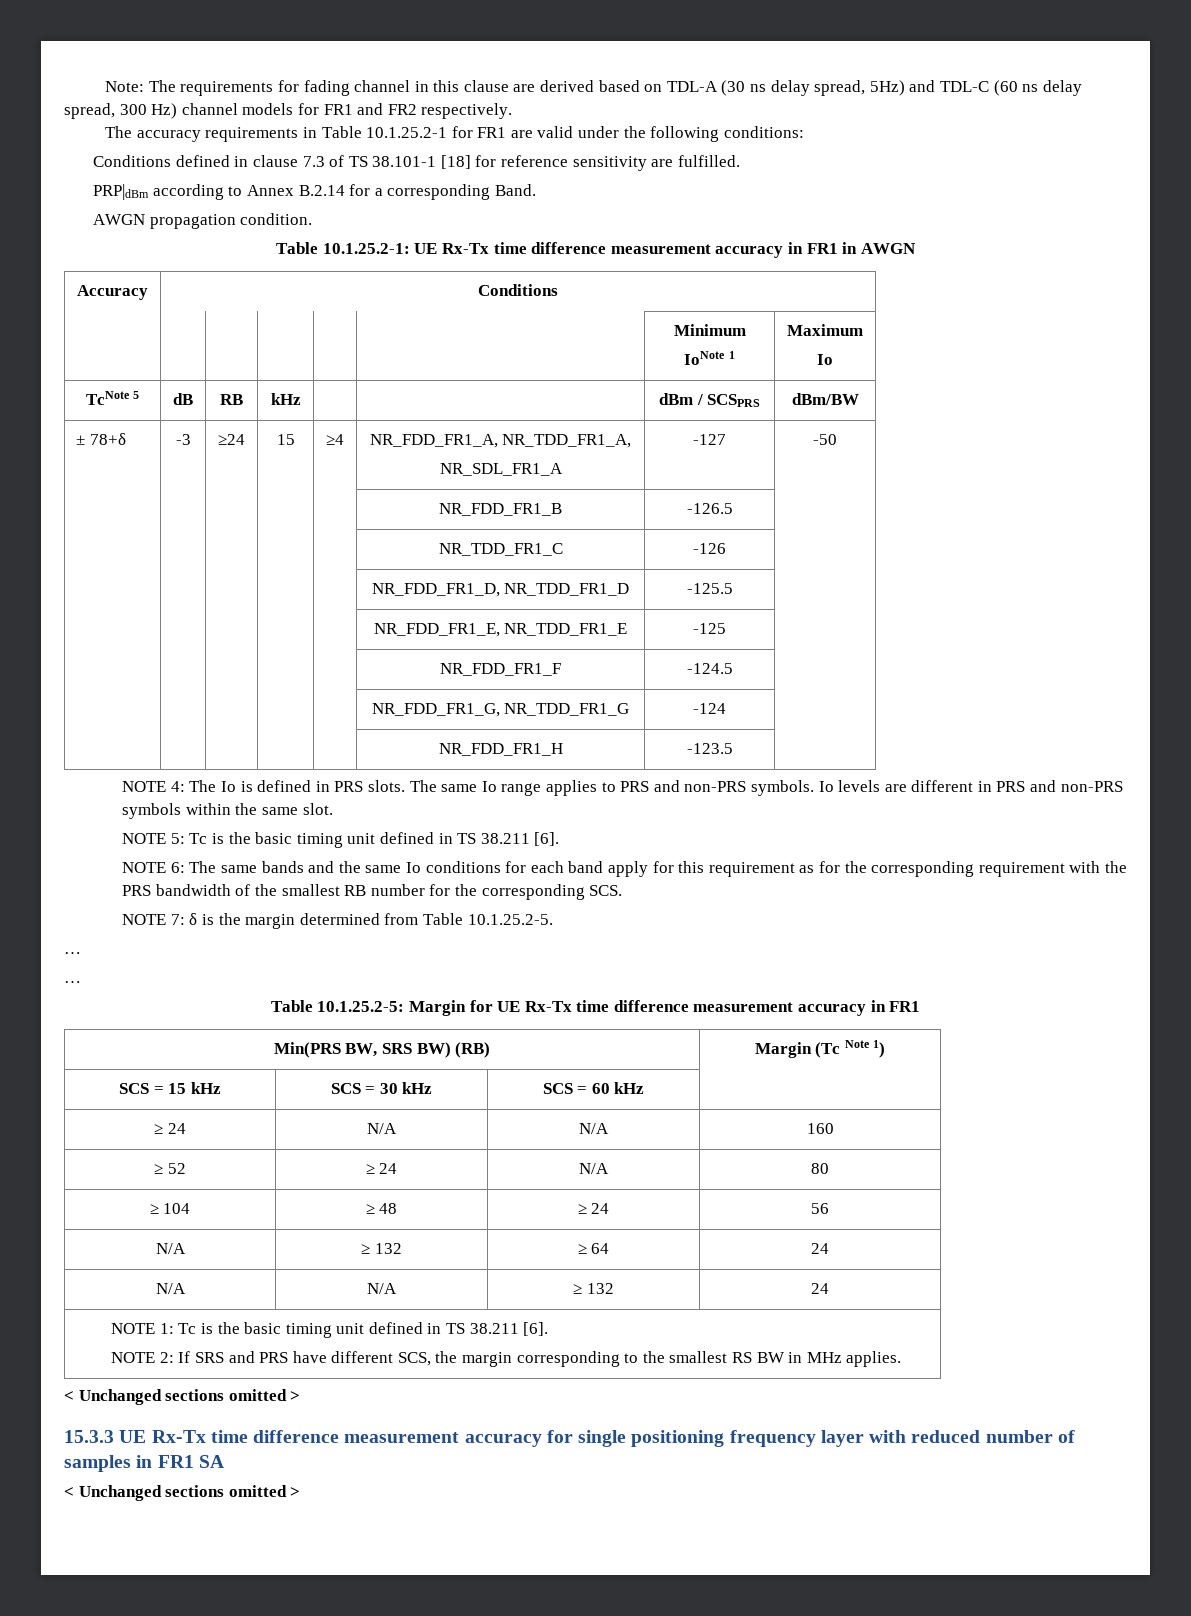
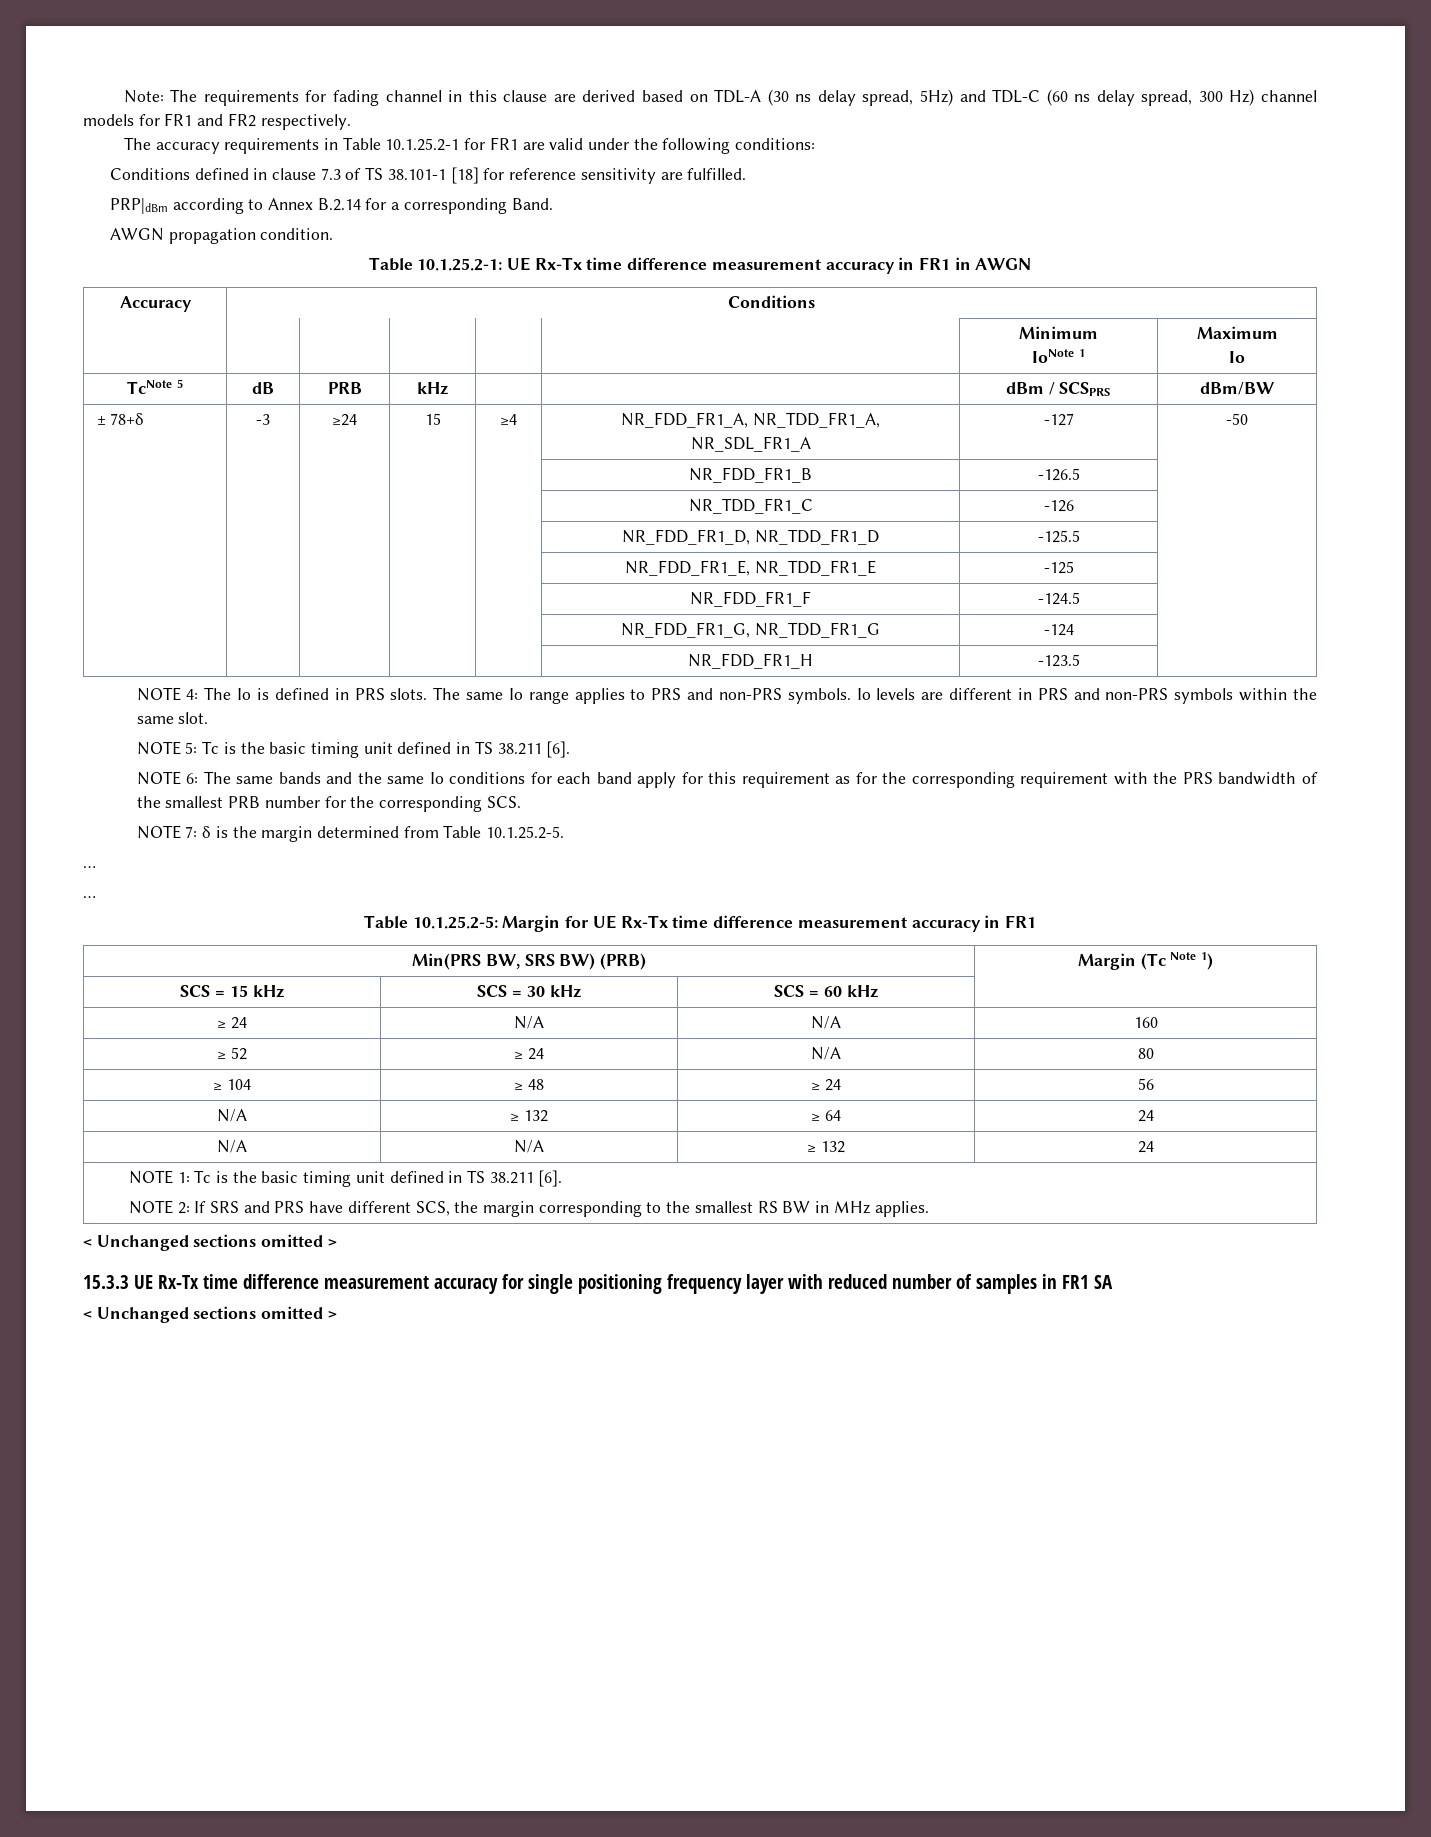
- TcNote 5 | dB | RB | kHz | | | dBm / SCSPRS | dBm/BW
+ TcNote 5 | dB | PRB | kHz | | | dBm / SCSPRS | dBm/BW
- NOTE 6: The same bands and the same Io conditions for each band apply for this requirement as for the corresponding requirement with the PRS bandwidth of the smallest RB number for the corresponding SCS.
+ NOTE 6: The same bands and the same Io conditions for each band apply for this requirement as for the corresponding requirement with the PRS bandwidth of the smallest PRB number for the corresponding SCS.
- Min(PRS BW, SRS BW) (RB) | Margin (Tc Note 1)
+ Min(PRS BW, SRS BW) (PRB) | Margin (Tc Note 1)

